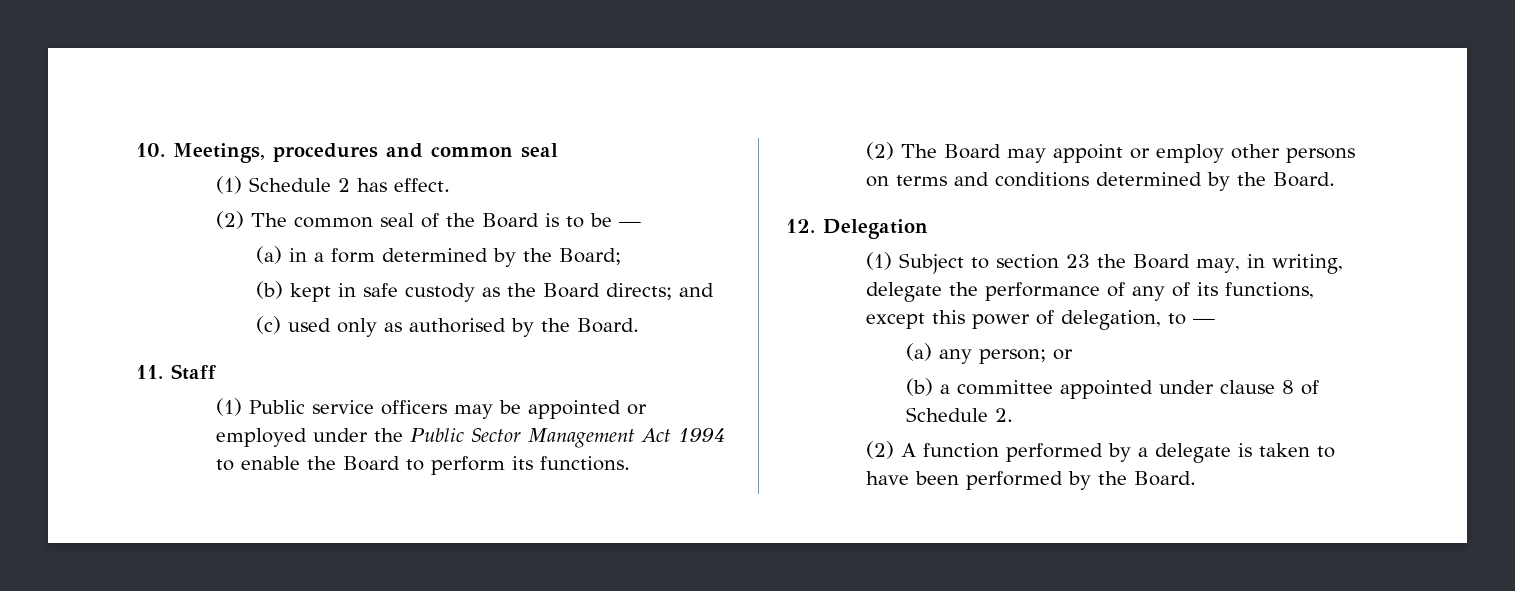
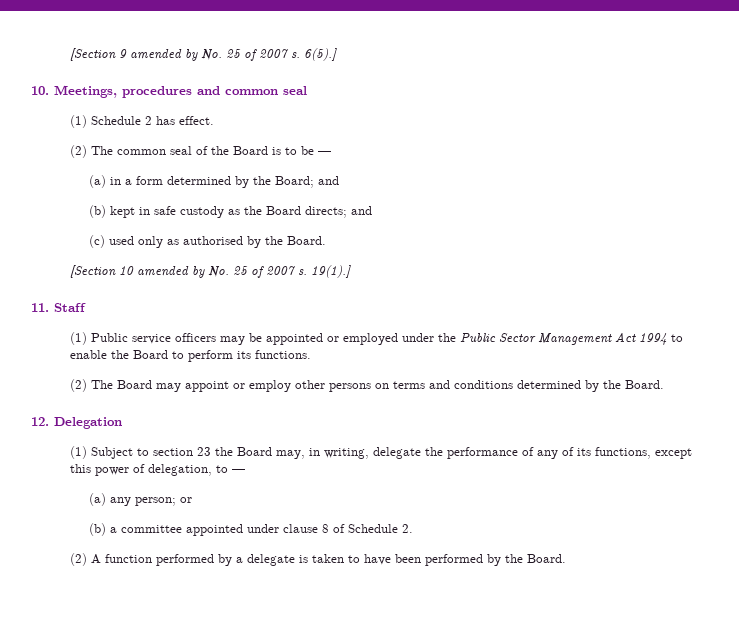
+ [Section 9 amended by No. 25 of 2007 s. 6(5).]
- (a) in a form determined by the Board;
+ (a) in a form determined by the Board; and
+ [Section 10 amended by No. 25 of 2007 s. 19(1).]

